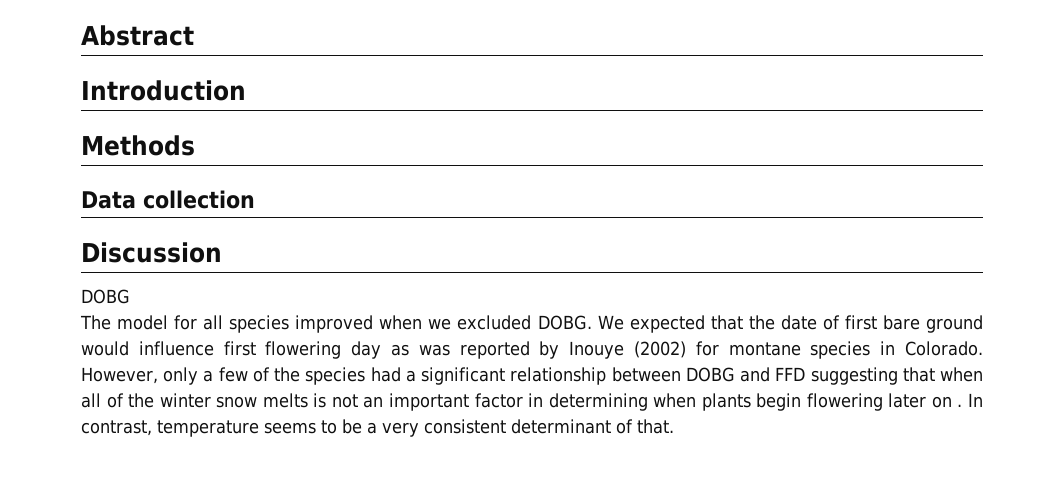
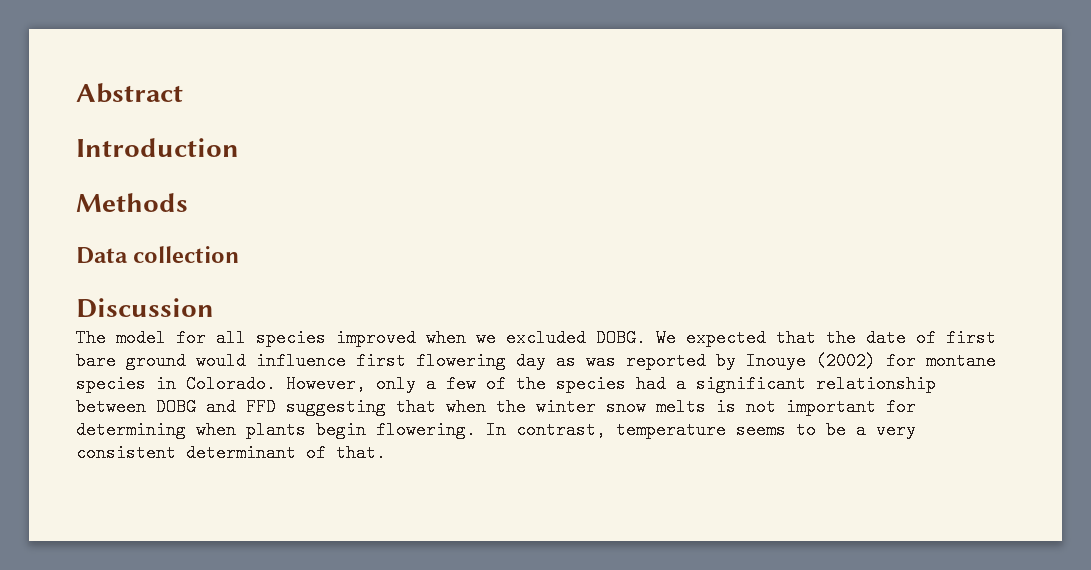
  Discussion
- DOBG
- However, only a few of the species had a significant relationship between DOBG and FFD suggesting that when all of the winter snow melts is not an important factor in determining when plants begin flowering later on .
+ However, only a few of the species had a significant relationship between DOBG and FFD suggesting that when the winter snow melts is not important for determining when plants begin flowering.

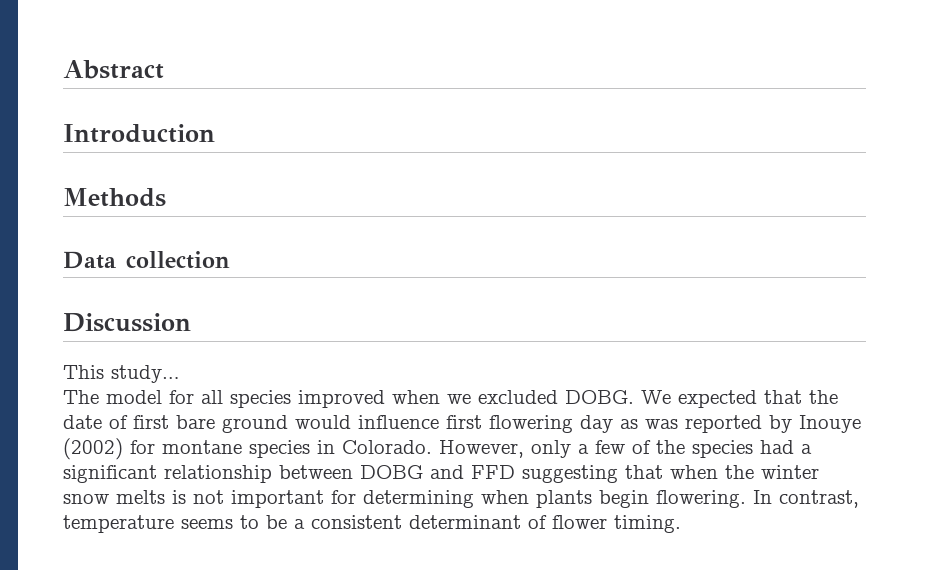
+ This study…
- In contrast, temperature seems to be a very consistent determinant of that.
+ In contrast, temperature seems to be a consistent determinant of flower timing.

